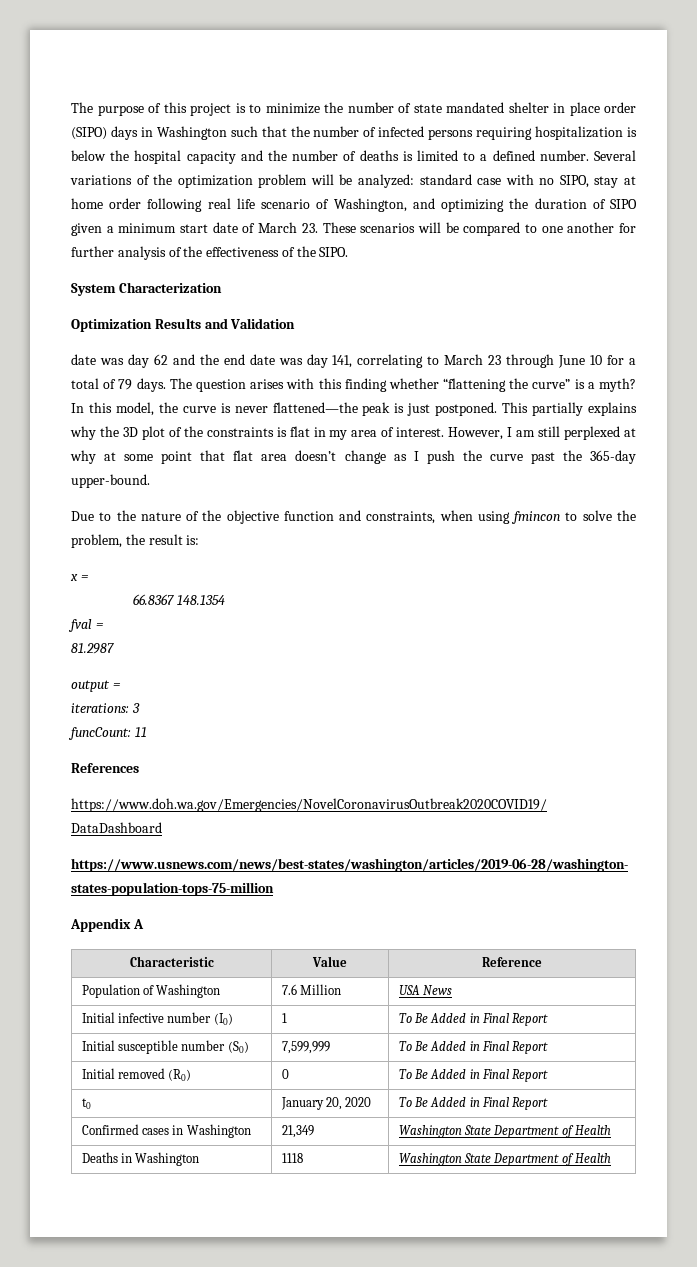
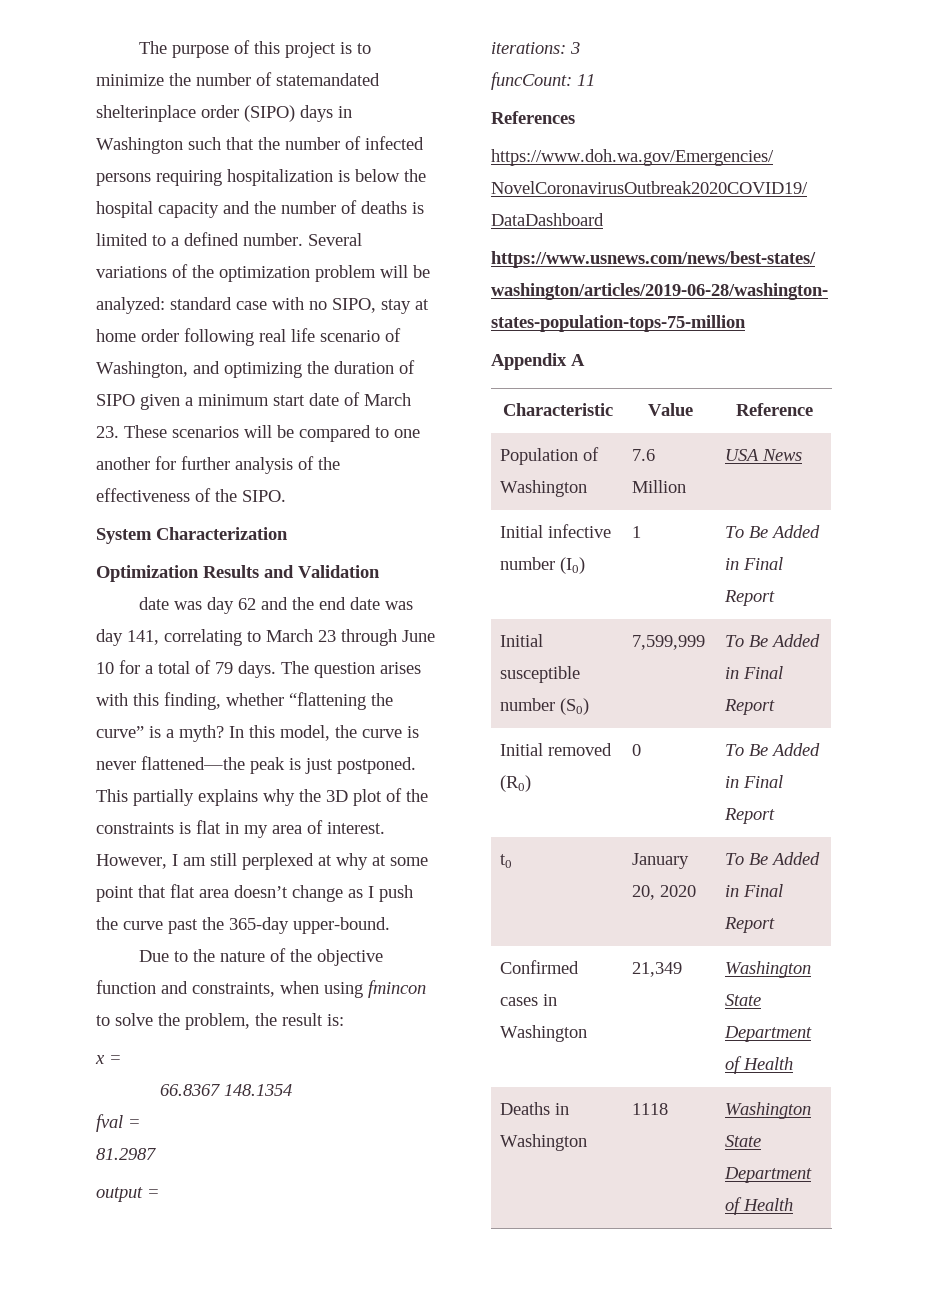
- The purpose of this project is to minimize the number of state mandated shelter in place order (SIPO) days in Washington such that the number of infected persons requiring hospitalization is below the hospital capacity and the number of deaths is limited to a defined number.
+ The purpose of this project is to minimize the number of statemandated shelterinplace order (SIPO) days in Washington such that the number of infected persons requiring hospitalization is below the hospital capacity and the number of deaths is limited to a defined number.
- The question arises with this finding whether “flattening the curve” is a myth?
+ The question arises with this finding, whether “flattening the curve” is a myth?

